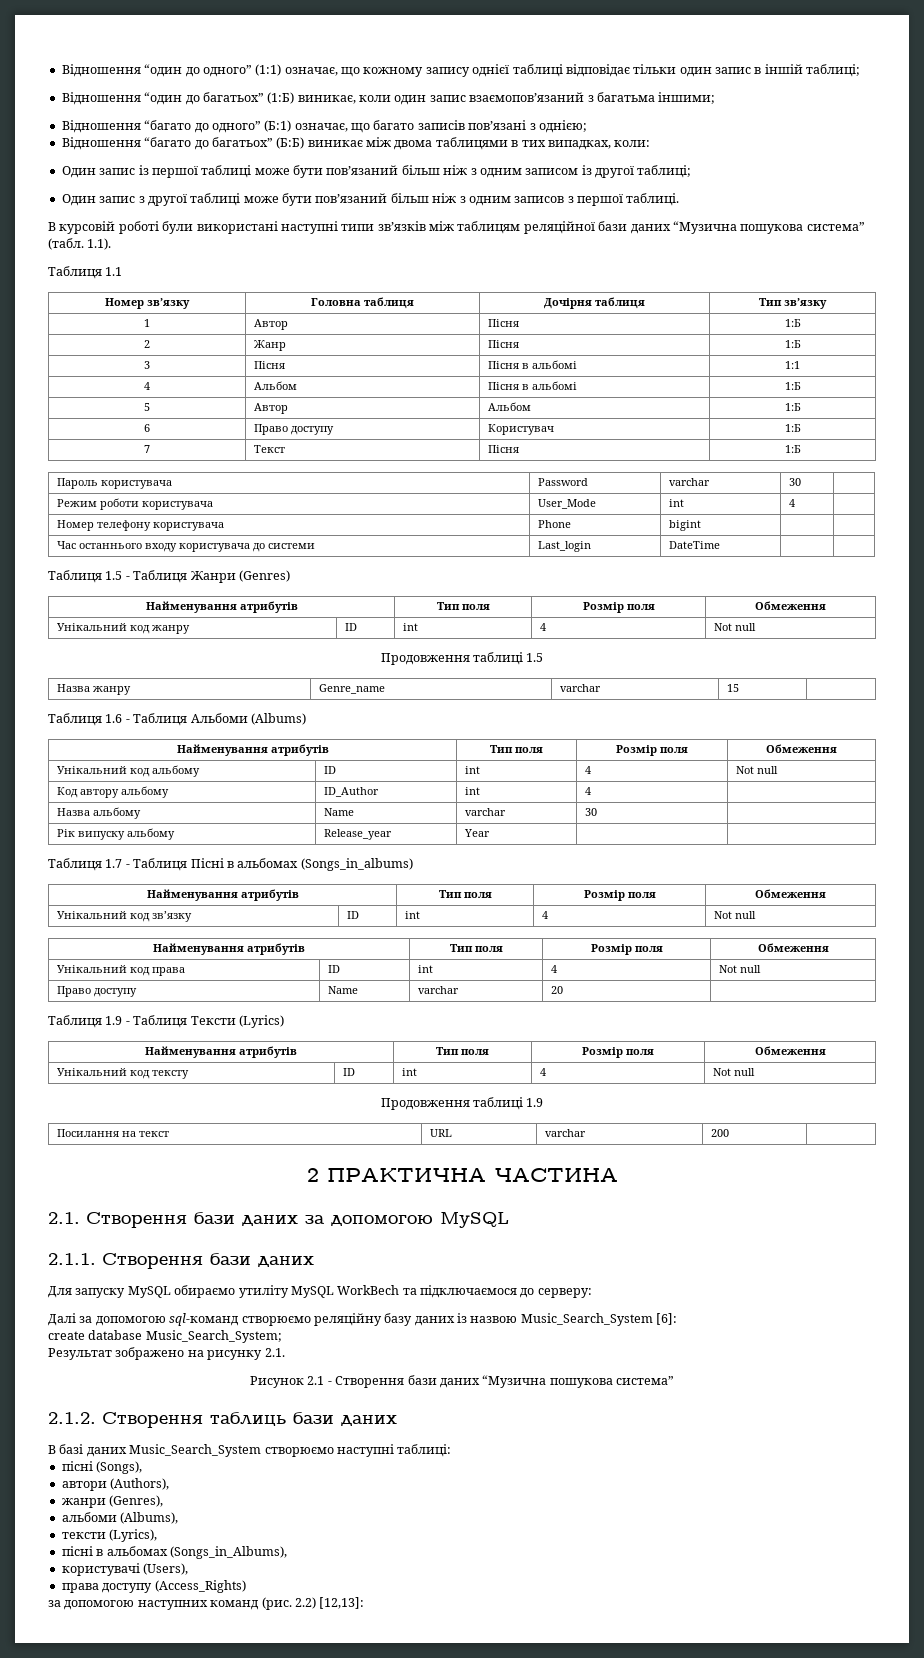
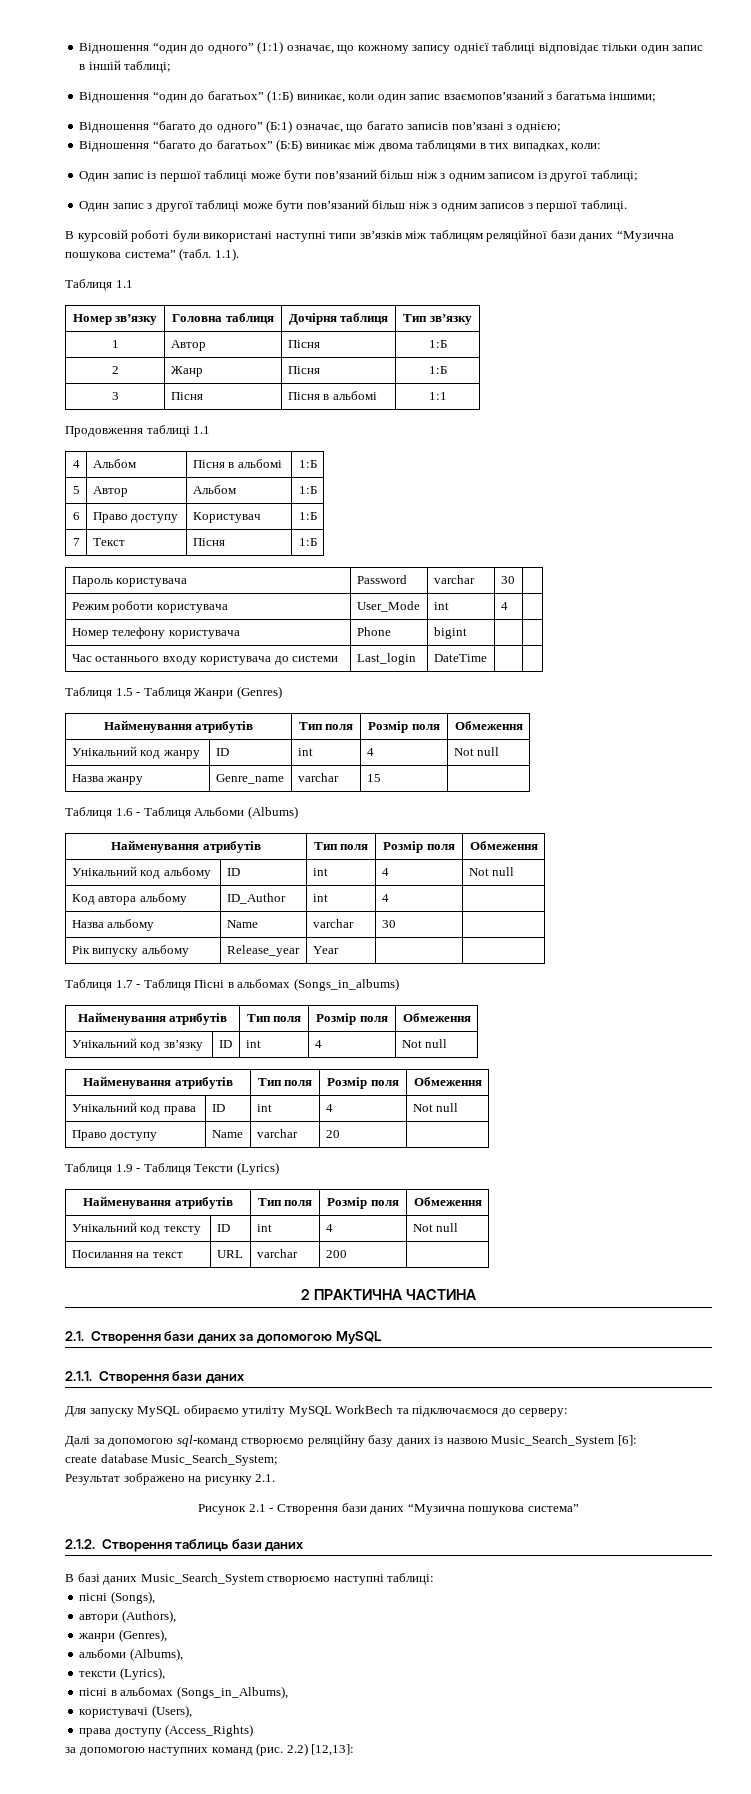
+ Продовження таблиці 1.1
- Продовження таблиці 1.5
- Код автору альбому | ID_Author | int | 4 |
+ Код автора альбому | ID_Author | int | 4 |
- Продовження таблиці 1.9

